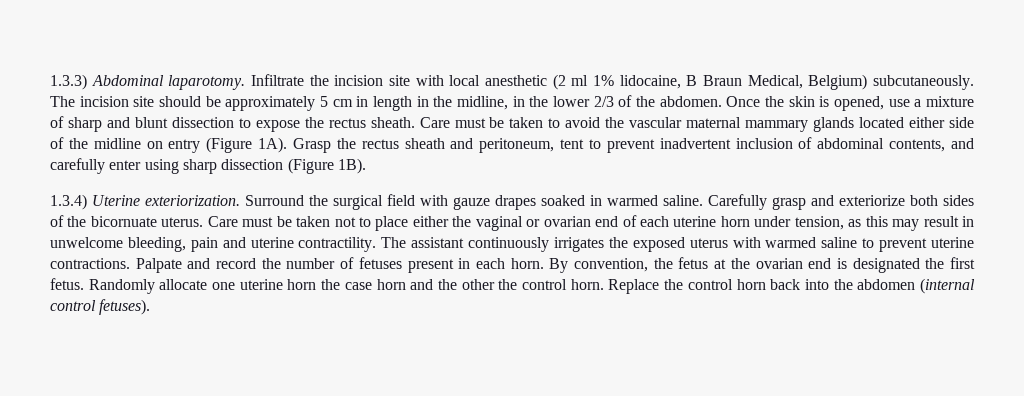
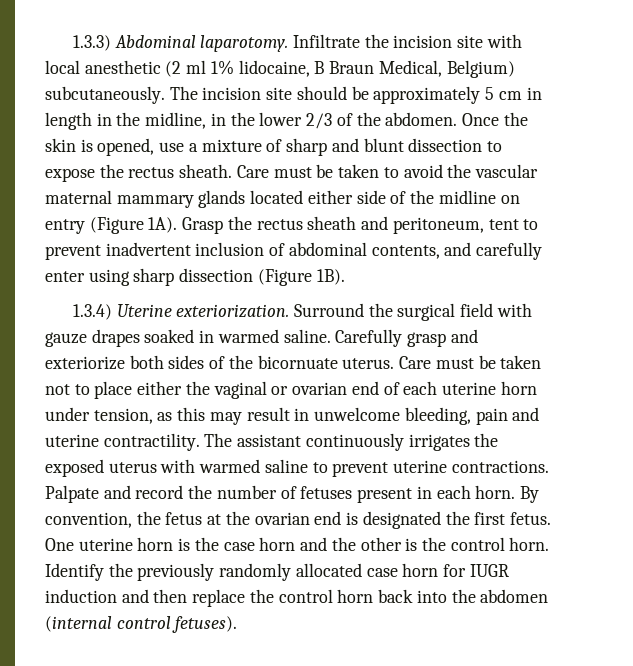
- Randomly allocate one uterine horn the case horn and the other the control horn.
+ One uterine horn is the case horn and the other is the control horn.
- Replace the control horn back into the abdomen (internal control fetuses).
+ Identify the previously randomly allocated case horn for IUGR induction and then replace the control horn back into the abdomen (internal control fetuses).

